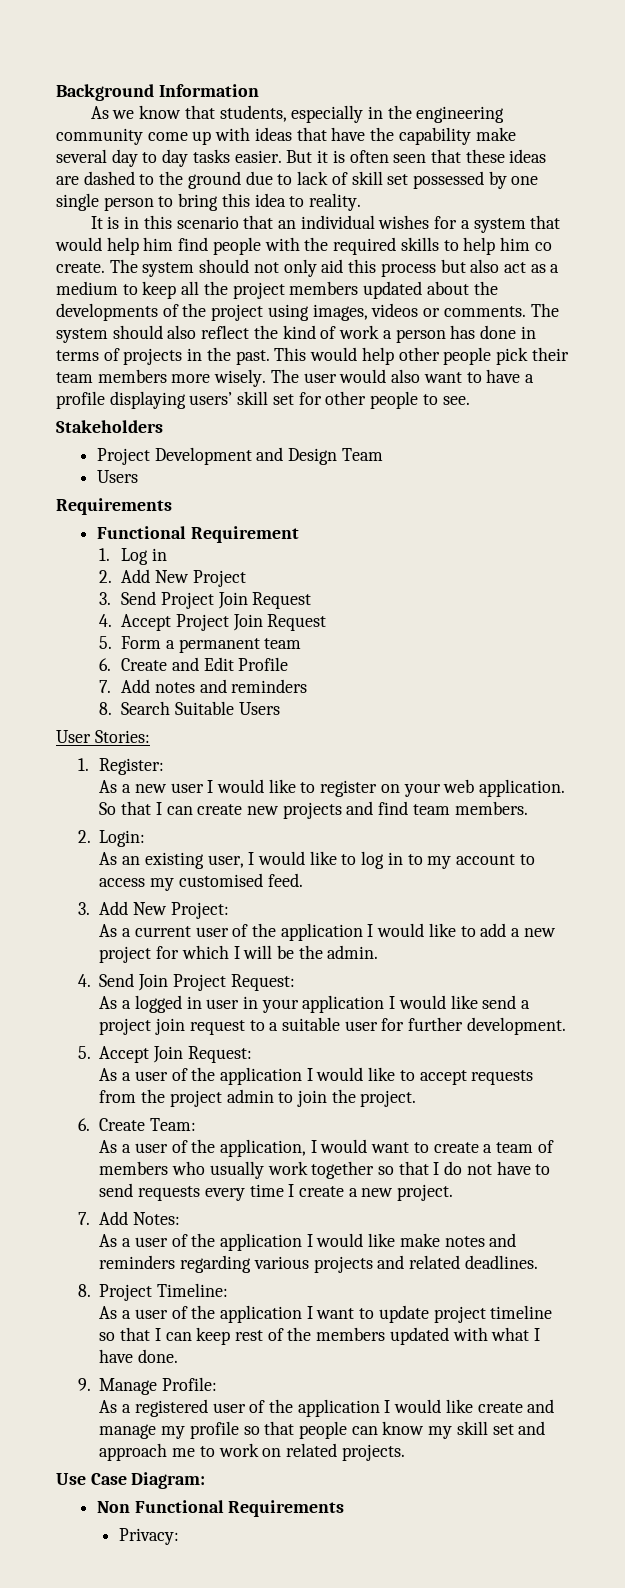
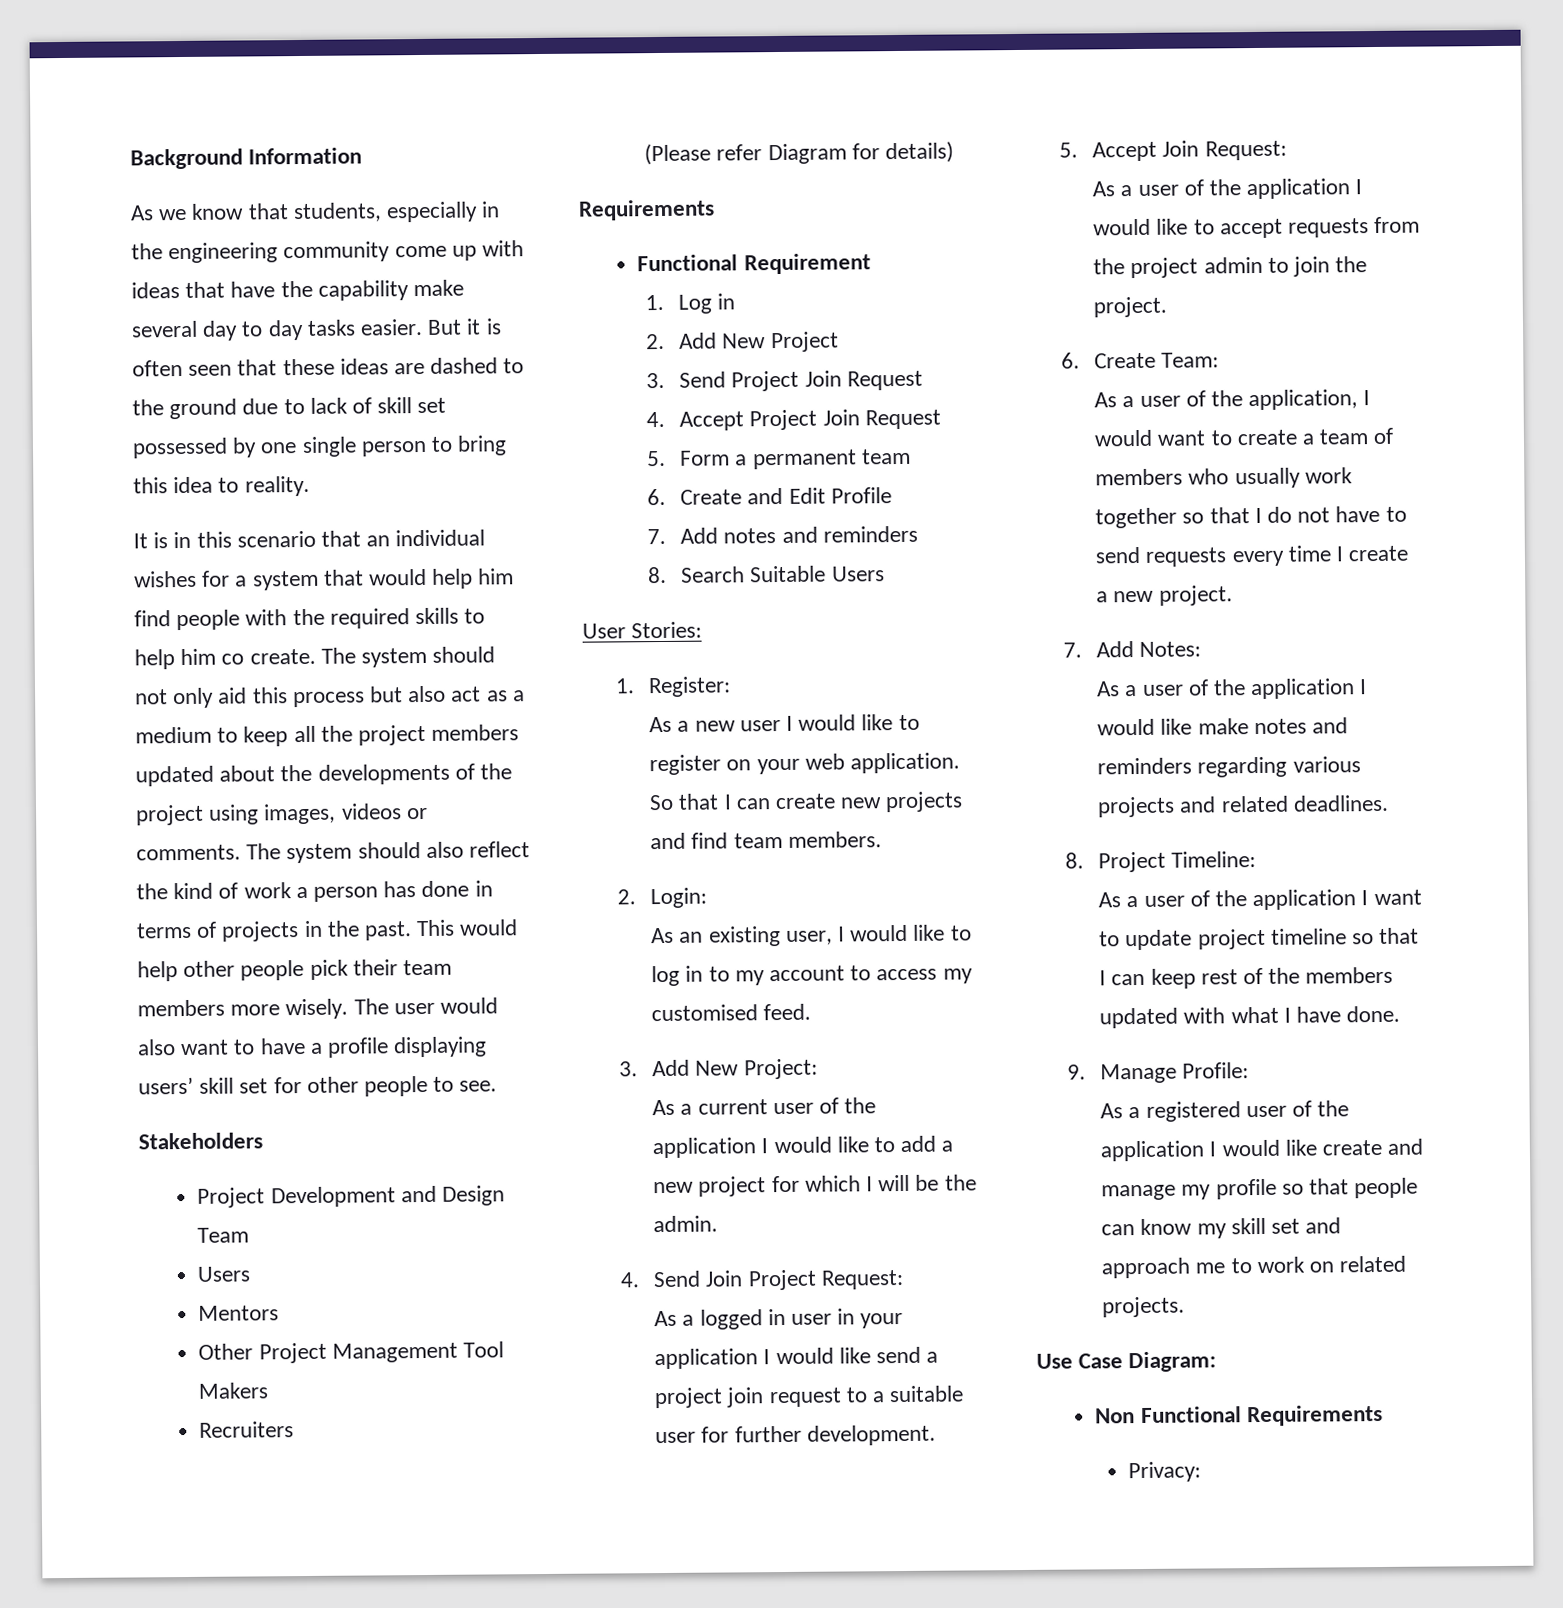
+ Mentors
+ Other Project Management Tool Makers
+ Recruiters
+ (Please refer Diagram for details)

